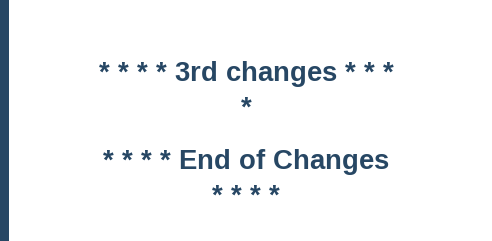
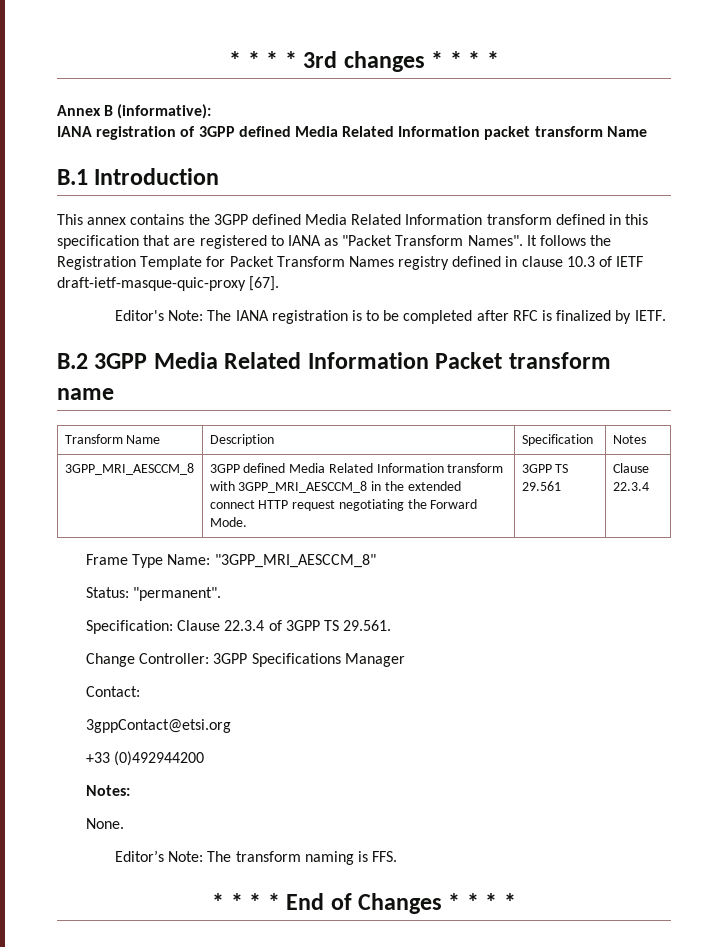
+ Annex B (informative):
+ IANA registration of 3GPP defined Media Related Information packet transform Name
+ B.1 Introduction
+ This annex contains the 3GPP defined Media Related Information transform defined in this specification that are registered to IANA as "Packet Transform Names". It follows the Registration Template for Packet Transform Names registry defined in clause 10.3 of IETF draft-ietf-masque-quic-proxy [67].
+ Editor's Note: The IANA registration is to be completed after RFC is finalized by IETF.
+ B.2 3GPP Media Related Information Packet transform name
+ Transform Name | Description | Specification | Notes
+ 3GPP_MRI_AESCCM_8 | 3GPP defined Media Related Information transform with 3GPP_MRI_AESCCM_8 in the extended connect HTTP request negotiating the Forward Mode. | 3GPP TS 29.561 | Clause 22.3.4
+ Frame Type Name: "3GPP_MRI_AESCCM_8"
+ Status: "permanent".
+ Specification: Clause 22.3.4 of 3GPP TS 29.561.
+ Change Controller: 3GPP Specifications Manager
+ Contact:
+ 3gppContact@etsi.org
+ +33 (0)492944200
+ Notes:
+ None.
+ Editor’s Note: The transform naming is FFS.

